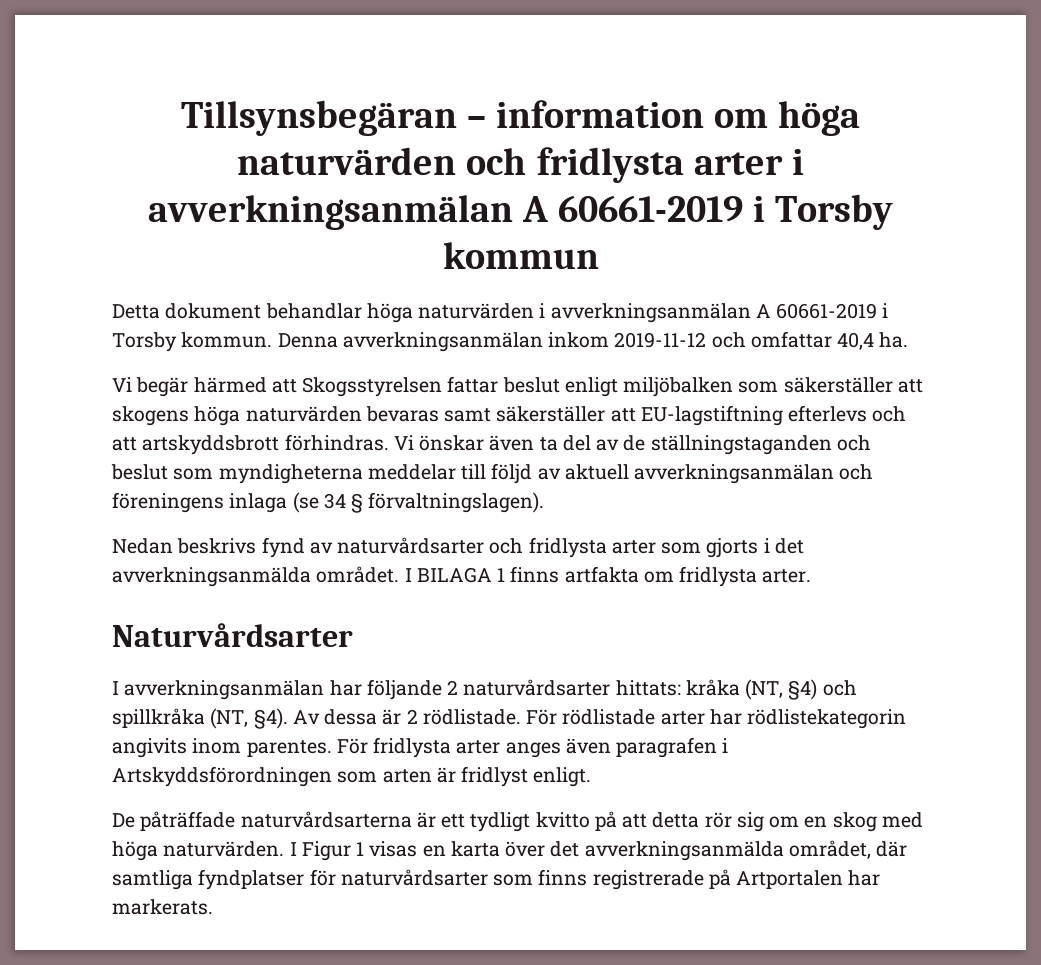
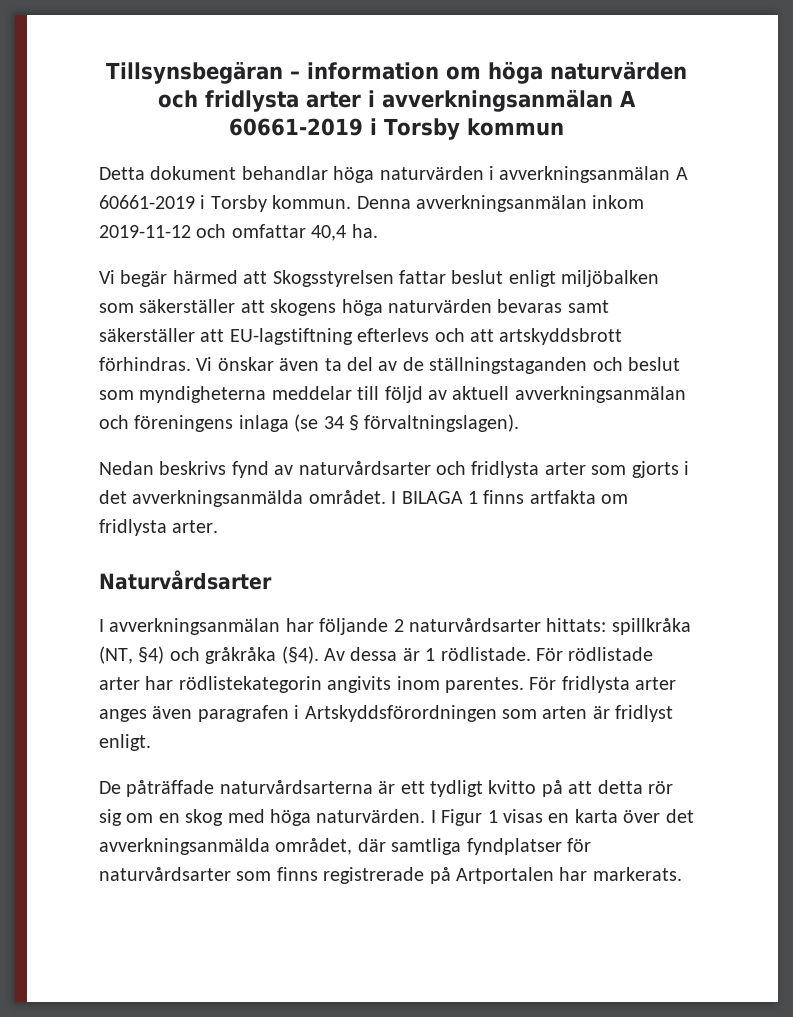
- I avverkningsanmälan har följande 2 naturvårdsarter hittats: kråka (NT, §4) och spillkråka (NT, §4).
+ I avverkningsanmälan har följande 2 naturvårdsarter hittats: spillkråka (NT, §4) och gråkråka (§4).
- Av dessa är 2 rödlistade.
+ Av dessa är 1 rödlistade.

